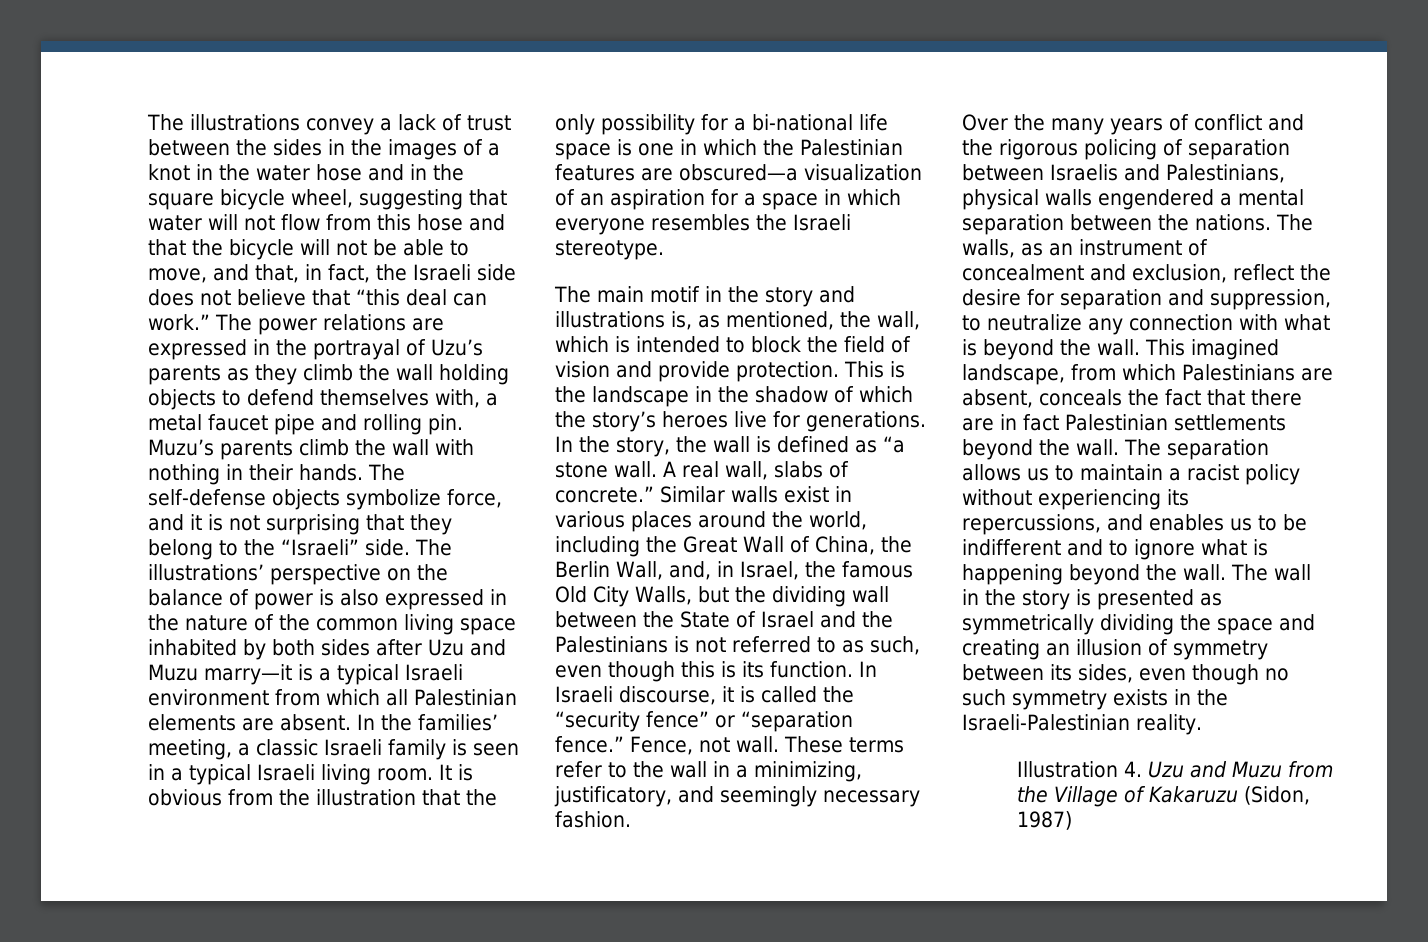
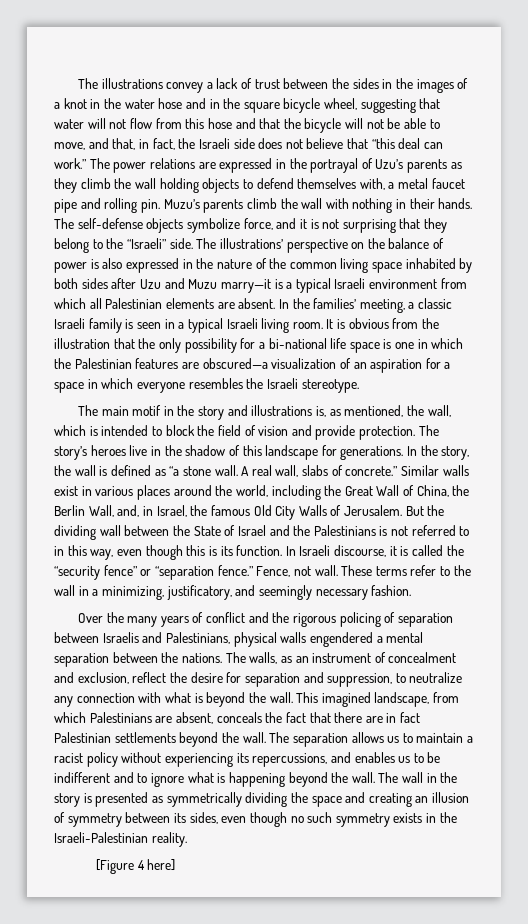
- This is the landscape in the shadow of which the story’s heroes live for generations.
+ The story’s heroes live in the shadow of this landscape for generations.
- Similar walls exist in various places around the world, including the Great Wall of China, the Berlin Wall, and, in Israel, the famous Old City Walls, but the dividing wall between the State of Israel and the Palestinians is not referred to as such, even though this is its function.
+ Similar walls exist in various places around the world, including the Great Wall of China, the Berlin Wall, and, in Israel, the famous Old City Walls of Jerusalem. But the dividing wall between the State of Israel and the Palestinians is not referred to in this way, even though this is its function.
- Illustration 4. Uzu and Muzu from the Village of Kakaruzu (Sidon, 1987)
+ [Figure 4 here]

